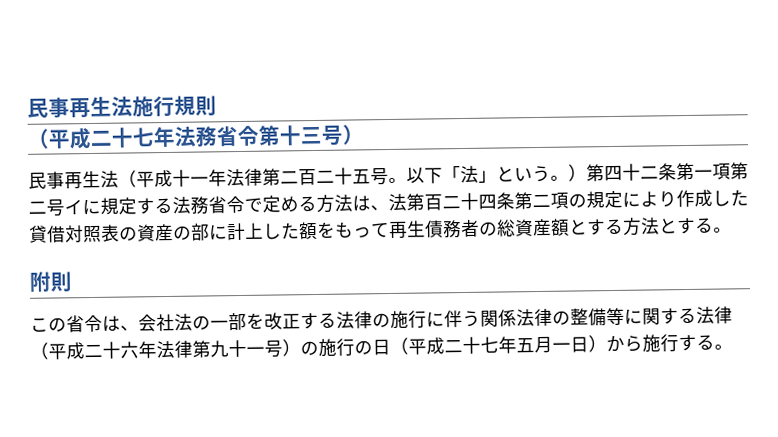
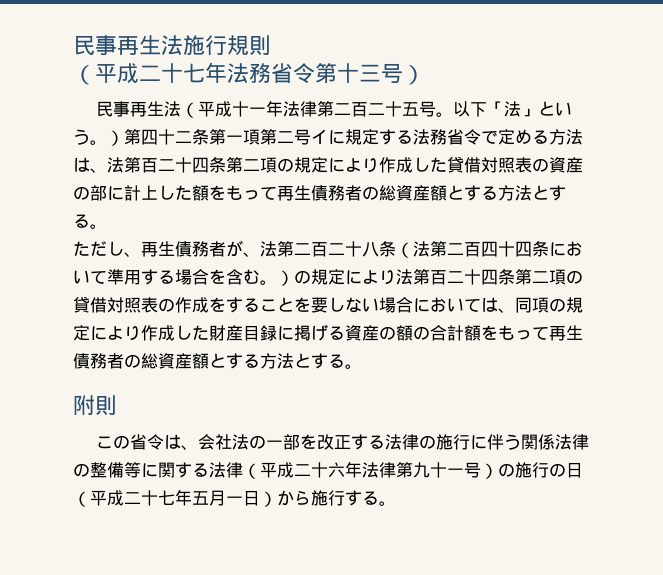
+ ただし、再生債務者が、法第二百二十八条（法第二百四十四条において準用する場合を含む。）の規定により法第百二十四条第二項の貸借対照表の作成をすることを要しない場合においては、同項の規定により作成した財産目録に掲げる資産の額の合計額をもって再生債務者の総資産額とする方法とする。

